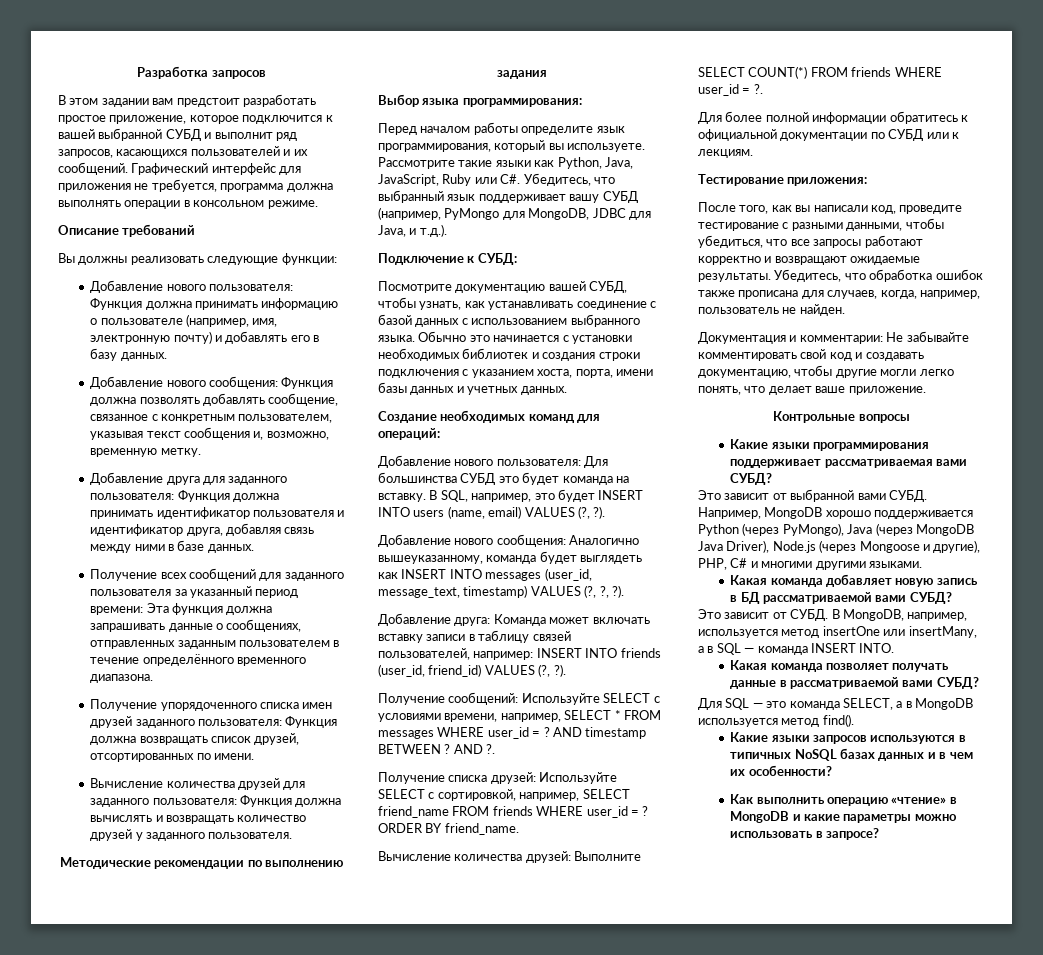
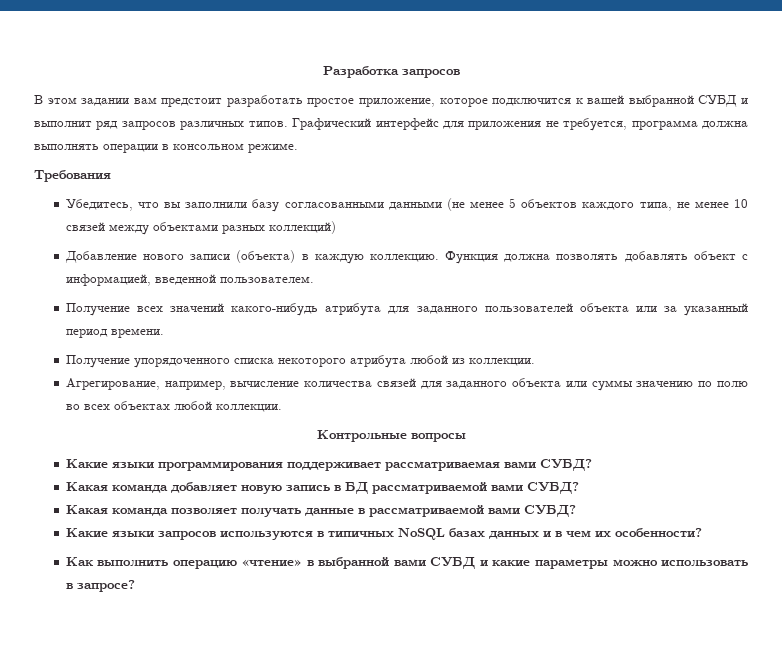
- В этом задании вам предстоит разработать простое приложение, которое подключится к вашей выбранной СУБД и выполнит ряд запросов, касающихся пользователей и их сообщений.
+ В этом задании вам предстоит разработать простое приложение, которое подключится к вашей выбранной СУБД и выполнит ряд запросов различных типов.
- Описание требований
- Вы должны реализовать следующие функции:
- Добавление нового пользователя: Функция должна принимать информацию о пользователе (например, имя, электронную почту) и добавлять его в базу данных.
- Добавление нового сообщения: Функция должна позволять добавлять сообщение, связанное с конкретным пользователем, указывая текст сообщения и, возможно, временную метку.
- Добавление друга для заданного пользователя: Функция должна принимать идентификатор пользователя и идентификатор друга, добавляя связь между ними в базе данных.
- Получение всех сообщений для заданного пользователя за указанный период времени: Эта функция должна запрашивать данные о сообщениях, отправленных заданным пользователем в течение определённого временного диапазона.
- Получение упорядоченного списка имен друзей заданного пользователя: Функция должна возвращать список друзей, отсортированных по имени.
- Вычисление количества друзей для заданного пользователя: Функция должна вычислять и возвращать количество друзей у заданного пользователя.
- Методические рекомендации по выполнению задания
- Выбор языка программирования:
- Перед началом работы определите язык программирования, который вы используете. Рассмотрите такие языки как Python, Java, JavaScript, Ruby или C#. Убедитесь, что выбранный язык поддерживает вашу СУБД (например, PyMongo для MongoDB, JDBC для Java, и т.д.).
- Подключение к СУБД:
- Посмотрите документацию вашей СУБД, чтобы узнать, как устанавливать соединение с базой данных с использованием выбранного языка. Обычно это начинается с установки необходимых библиотек и создания строки подключения с указанием хоста, порта, имени базы данных и учетных данных.
- Создание необходимых команд для операций:
- Добавление нового пользователя: Для большинства СУБД это будет команда на вставку. В SQL, например, это будет INSERT INTO users (name, email) VALUES (?, ?).
- Добавление нового сообщения: Аналогично вышеуказанному, команда будет выглядеть как INSERT INTO messages (user_id, message_text, timestamp) VALUES (?, ?, ?).
- Добавление друга: Команда может включать вставку записи в таблицу связей пользователей, например: INSERT INTO friends (user_id, friend_id) VALUES (?, ?).
- Получение сообщений: Используйте SELECT с условиями времени, например, SELECT * FROM messages WHERE user_id = ? AND timestamp BETWEEN ? AND ?.
- Получение списка друзей: Используйте SELECT с сортировкой, например, SELECT friend_name FROM friends WHERE user_id = ? ORDER BY friend_name.
- Вычисление количества друзей: Выполните SELECT COUNT(*) FROM friends WHERE user_id = ?.
- Для более полной информации обратитесь к официальной документации по СУБД или к лекциям.
- Тестирование приложения:
- После того, как вы написали код, проведите тестирование с разными данными, чтобы убедиться, что все запросы работают корректно и возвращают ожидаемые результаты. Убедитесь, что обработка ошибок также прописана для случаев, когда, например, пользователь не найден.
- Документация и комментарии: Не забывайте комментировать свой код и создавать документацию, чтобы другие могли легко понять, что делает ваше приложение.
+ Требования
+ Убедитесь, что вы заполнили базу согласованными данными (не менее 5 объектов каждого типа, не менее 10 связей между объектами разных коллекций)
+ Добавление нового записи (объекта) в каждую коллекцию. Функция должна позволять добавлять объект с информацией, введенной пользователем.
+ Получение всех значений какого-нибудь атрибута для заданного пользователей объекта или за указанный период времени.
+ Получение упорядоченного списка некоторого атрибута любой из коллекции.
+ Агрегирование, например, вычисление количества связей для заданного объекта или суммы значению по полю во всех объектах любой коллекции.
- Это зависит от выбранной вами СУБД. Например, MongoDB хорошо поддерживается Python (через PyMongo), Java (через MongoDB Java Driver), Node.js (через Mongoose и другие), PHP, C# и многими другими языками.
- Это зависит от СУБД. В MongoDB, например, используется метод insertOne или insertMany, а в SQL — команда INSERT INTO.
- Для SQL — это команда SELECT, а в MongoDB используется метод find().
- Как выполнить операцию «чтение» в MongoDB и какие параметры можно использовать в запросе?
+ Как выполнить операцию «чтение» в выбранной вами СУБД и какие параметры можно использовать в запросе?

